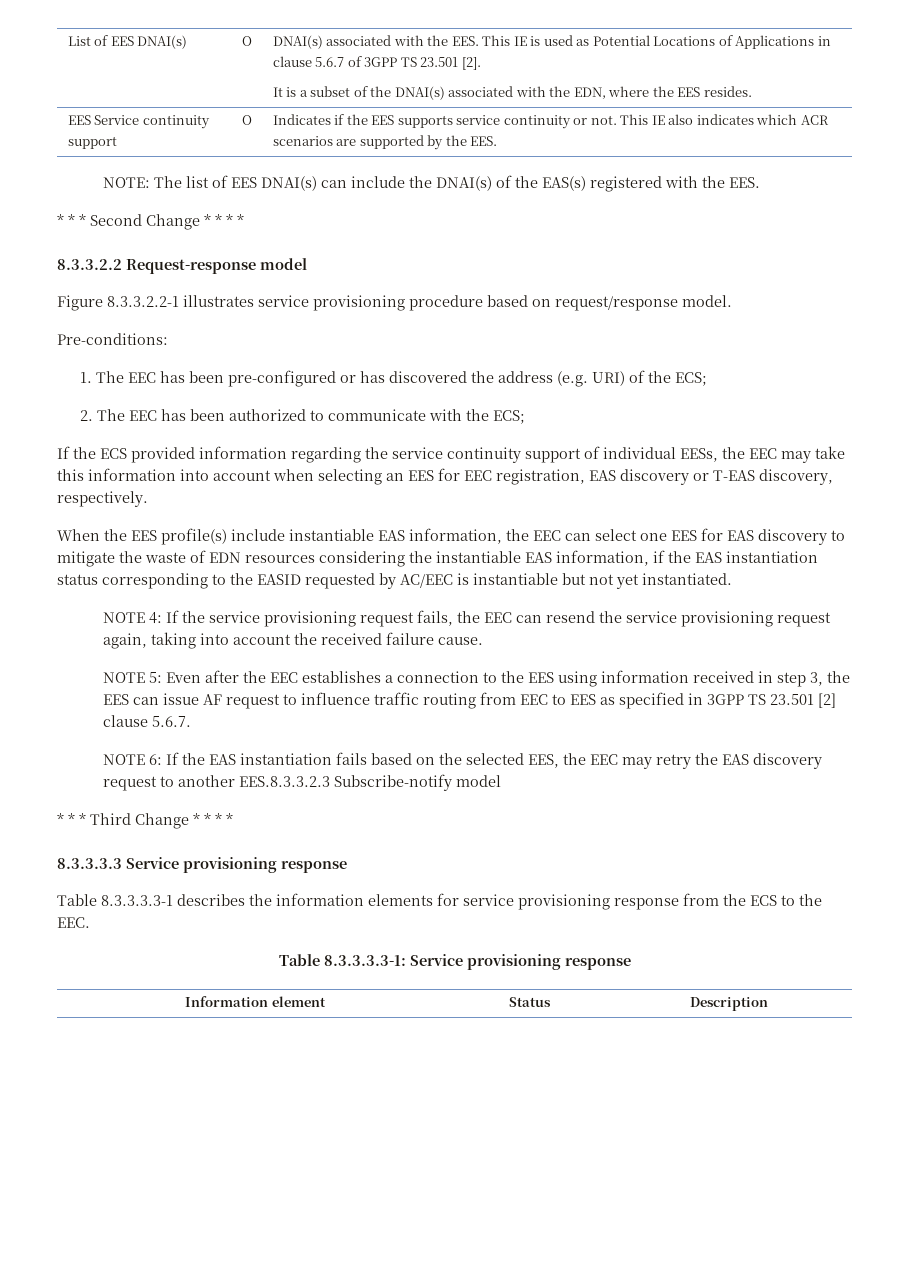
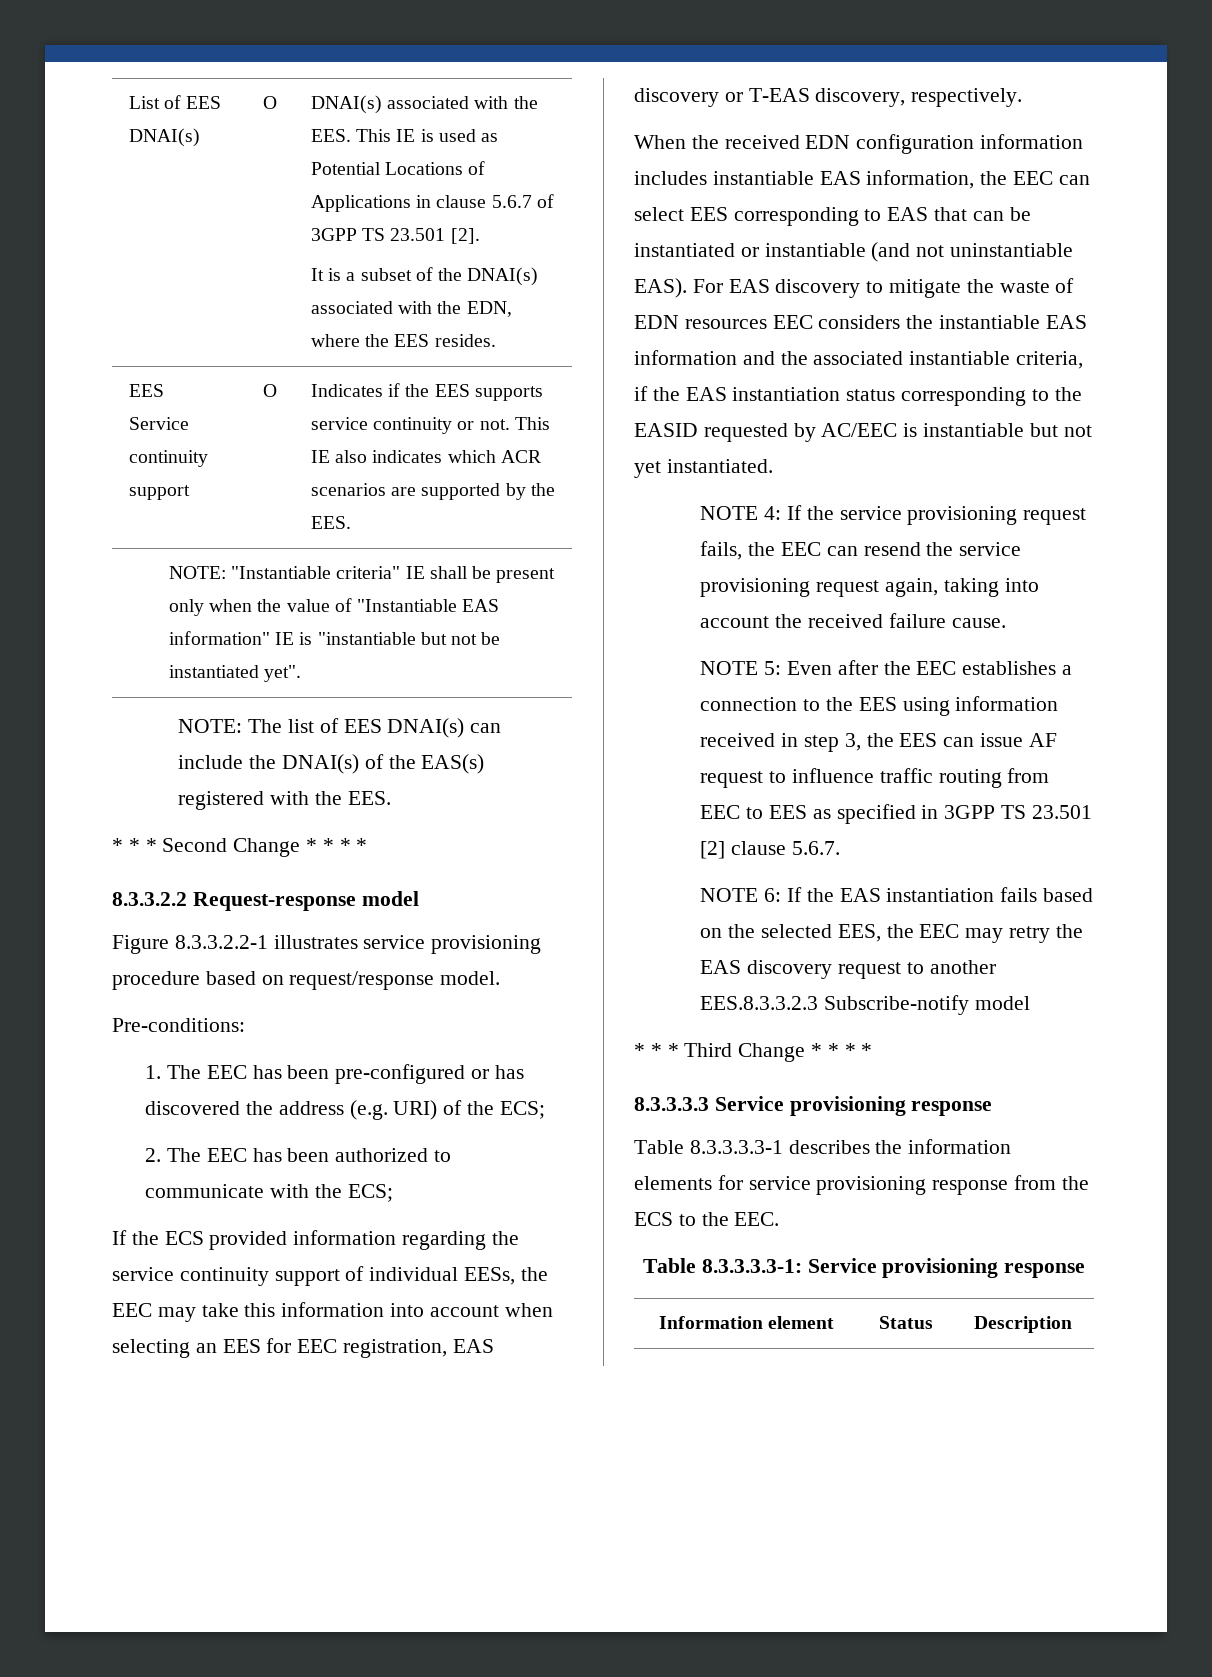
+ NOTE: "Instantiable criteria" IE shall be present only when the value of "Instantiable EAS information" IE is "instantiable but not be instantiated yet".
- When the EES profile(s) include instantiable EAS information, the EEC can select one EES for EAS discovery to mitigate the waste of EDN resources considering the instantiable EAS information, if the EAS instantiation status corresponding to the EASID requested by AC/EEC is instantiable but not yet instantiated.
+ When the received EDN configuration information includes instantiable EAS information, the EEC can select EES corresponding to EAS that can be instantiated or instantiable (and not uninstantiable EAS). For EAS discovery to mitigate the waste of EDN resources EEC considers the instantiable EAS information and the associated instantiable criteria, if the EAS instantiation status corresponding to the EASID requested by AC/EEC is instantiable but not yet instantiated.

